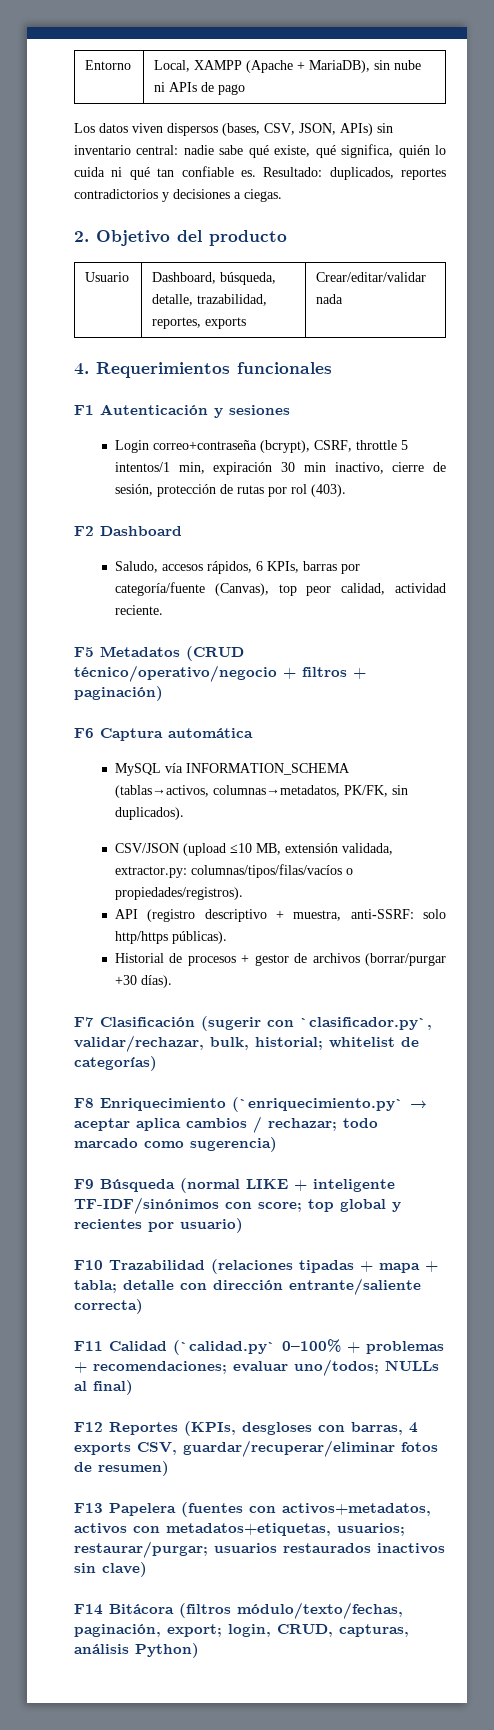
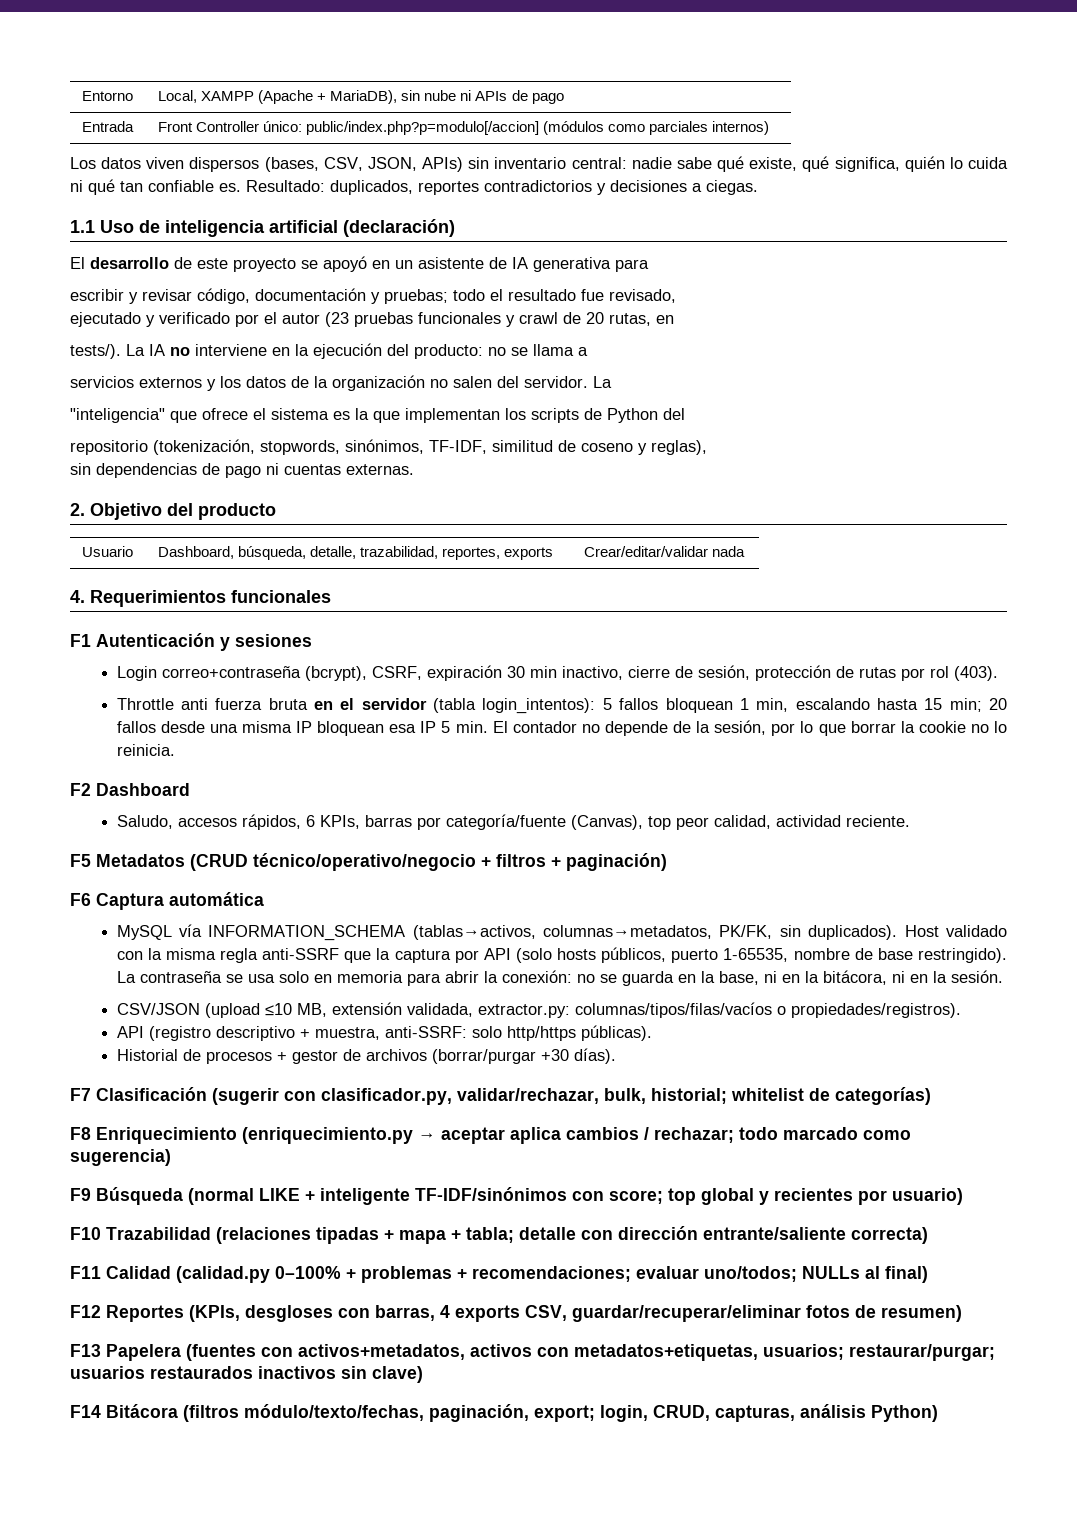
+ Entrada | Front Controller único: public/index.php?p=modulo[/accion] (módulos como parciales internos)
+ 1.1 Uso de inteligencia artificial (declaración)
+ El desarrollo de este proyecto se apoyó en un asistente de IA generativa para
+ escribir y revisar código, documentación y pruebas; todo el resultado fue revisado,
+ ejecutado y verificado por el autor (23 pruebas funcionales y crawl de 20 rutas, en
+ tests/). La IA no interviene en la ejecución del producto: no se llama a
+ servicios externos y los datos de la organización no salen del servidor. La
+ "inteligencia" que ofrece el sistema es la que implementan los scripts de Python del
+ repositorio (tokenización, stopwords, sinónimos, TF-IDF, similitud de coseno y reglas),
+ sin dependencias de pago ni cuentas externas.
- Login correo+contraseña (bcrypt), CSRF, throttle 5 intentos/1 min, expiración 30 min inactivo, cierre de sesión, protección de rutas por rol (403).
+ Login correo+contraseña (bcrypt), CSRF, expiración 30 min inactivo, cierre de sesión, protección de rutas por rol (403).
+ Throttle anti fuerza bruta en el servidor (tabla login_intentos): 5 fallos bloquean 1 min, escalando hasta 15 min; 20 fallos desde una misma IP bloquean esa IP 5 min. El contador no depende de la sesión, por lo que borrar la cookie no lo reinicia.
+ Host validado con la misma regla anti-SSRF que la captura por API (solo hosts públicos, puerto 1-65535, nombre de base restringido). La contraseña se usa solo en memoria para abrir la conexión: no se guarda en la base, ni en la bitácora, ni en la sesión.
- F7 Clasificación (sugerir con `clasificador.py`, validar/rechazar, bulk, historial; whitelist de categorías)
+ F7 Clasificación (sugerir con clasificador.py, validar/rechazar, bulk, historial; whitelist de categorías)
- F8 Enriquecimiento (`enriquecimiento.py` → aceptar aplica cambios / rechazar; todo marcado como sugerencia)
+ F8 Enriquecimiento (enriquecimiento.py → aceptar aplica cambios / rechazar; todo marcado como sugerencia)
- F11 Calidad (`calidad.py` 0–100% + problemas + recomendaciones; evaluar uno/todos; NULLs al final)
+ F11 Calidad (calidad.py 0–100% + problemas + recomendaciones; evaluar uno/todos; NULLs al final)

